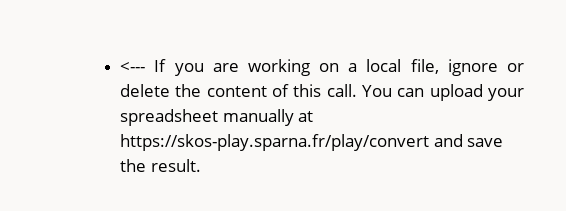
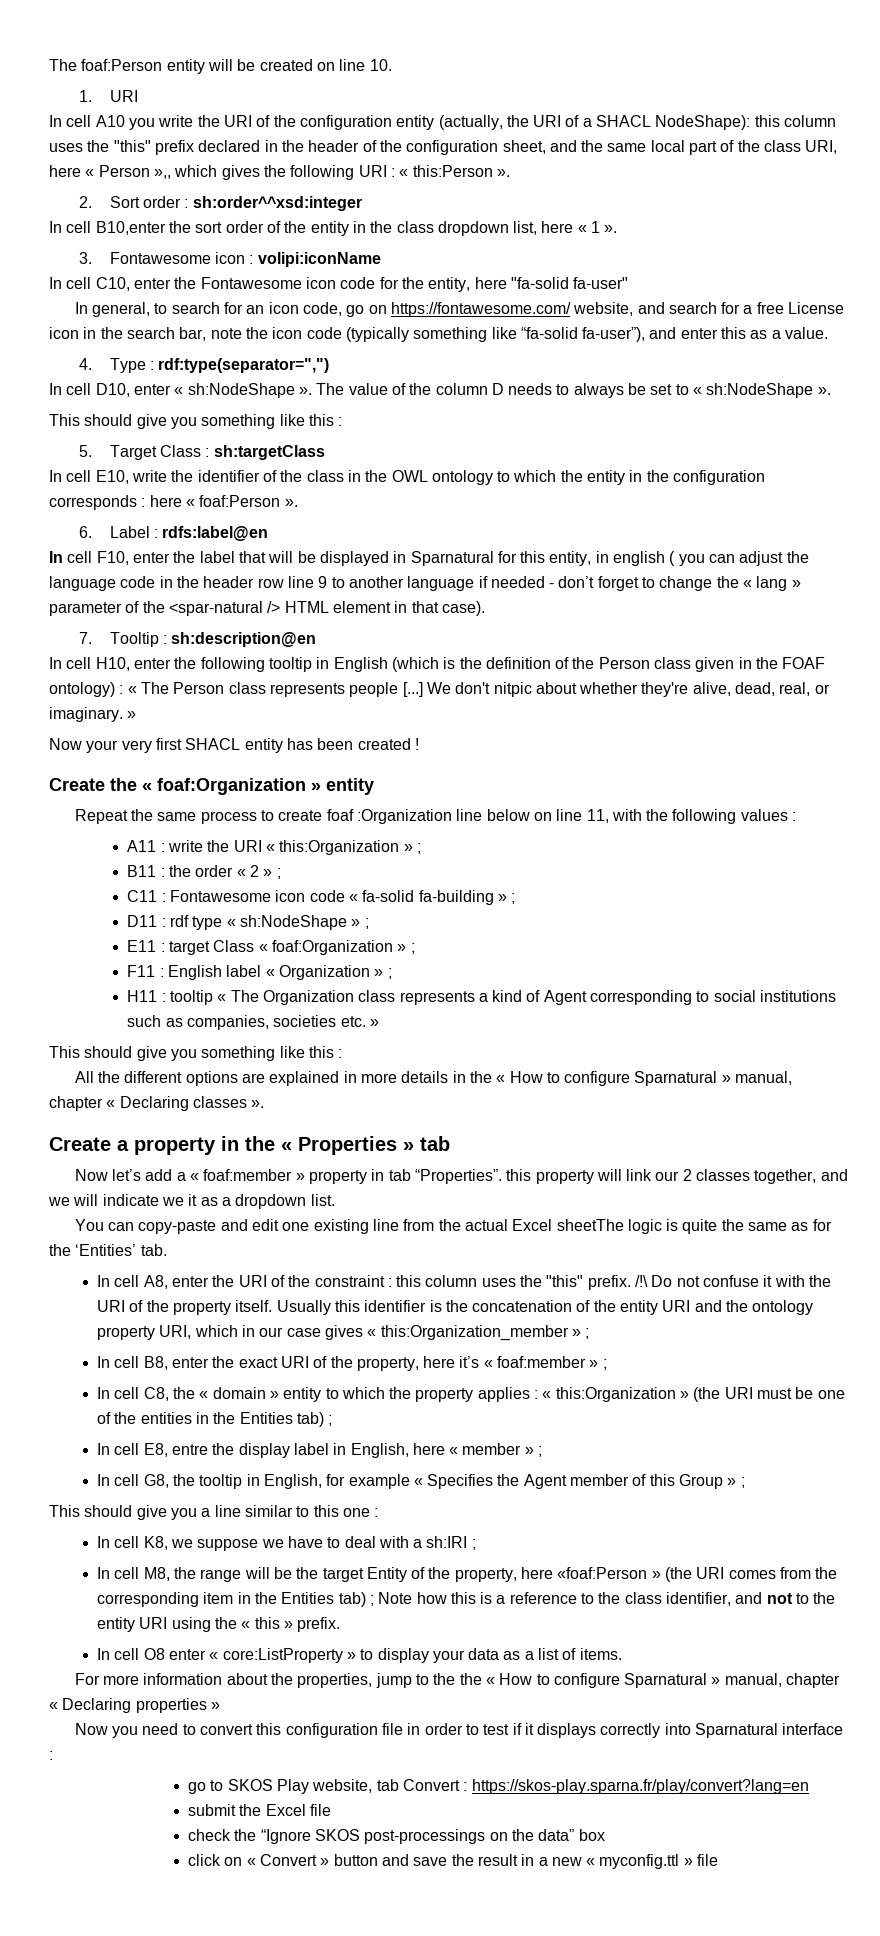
- <--- If you are working on a local file, ignore or delete the content of this call. You can upload your spreadsheet manually at https://skos-play.sparna.fr/play/convert and save the result.
+ The foaf:Person entity will be created on line 10.
+ 1. URI
+ In cell A10 you write the URI of the configuration entity (actually, the URI of a SHACL NodeShape): this column uses the "this" prefix declared in the header of the configuration sheet, and the same local part of the class URI, here « Person »,, which gives the following URI : « this:Person ».
+ 2. Sort order : sh:order^^xsd:integer
+ In cell B10,enter the sort order of the entity in the class dropdown list, here « 1 ».
+ 3. Fontawesome icon : volipi:iconName
+ In cell C10, enter the Fontawesome icon code for the entity, here "fa-solid fa-user"
+ In general, to search for an icon code, go on https://fontawesome.com/ website, and search for a free License icon in the search bar, note the icon code (typically something like “fa-solid fa-user”), and enter this as a value.
+ 4. Type : rdf:type(separator=",")
+ In cell D10, enter « sh:NodeShape ». The value of the column D needs to always be set to « sh:NodeShape ».
+ This should give you something like this :
+ 5. Target Class : sh:targetClass
+ In cell E10, write the identifier of the class in the OWL ontology to which the entity in the configuration corresponds : here « foaf:Person ».
+ 6. Label : rdfs:label@en
+ In cell F10, enter the label that will be displayed in Sparnatural for this entity, in english ( you can adjust the language code in the header row line 9 to another language if needed - don’t forget to change the « lang » parameter of the <spar-natural /> HTML element in that case).
+ 7. Tooltip : sh:description@en
+ In cell H10, enter the following tooltip in English (which is the definition of the Person class given in the FOAF ontology) : « The Person class represents people [...] We don't nitpic about whether they're alive, dead, real, or imaginary. »
+ Now your very first SHACL entity has been created !
+ Create the « foaf:Organization » entity
+ Repeat the same process to create foaf :Organization line below on line 11, with the following values :
+ A11 : write the URI « this:Organization » ;
+ B11 : the order « 2 » ;
+ C11 : Fontawesome icon code « fa-solid fa-building » ;
+ D11 : rdf type « sh:NodeShape » ;
+ E11 : target Class « foaf:Organization » ;
+ F11 : English label « Organization » ;
+ H11 : tooltip « The Organization class represents a kind of Agent corresponding to social institutions such as companies, societies etc. »
+ This should give you something like this :
+ All the different options are explained in more details in the « How to configure Sparnatural » manual, chapter « Declaring classes ».
+ Create a property in the « Properties » tab
+ Now let’s add a « foaf:member » property in tab “Properties”. this property will link our 2 classes together, and we will indicate we it as a dropdown list.
+ You can copy-paste and edit one existing line from the actual Excel sheetThe logic is quite the same as for the ‘Entities’ tab.
+ In cell A8, enter the URI of the constraint : this column uses the "this" prefix. /!\ Do not confuse it with the URI of the property itself. Usually this identifier is the concatenation of the entity URI and the ontology property URI, which in our case gives « this:Organization_member » ;
+ In cell B8, enter the exact URI of the property, here it’s « foaf:member » ;
+ In cell C8, the « domain » entity to which the property applies : « this:Organization » (the URI must be one of the entities in the Entities tab) ;
+ In cell E8, entre the display label in English, here « member » ;
+ In cell G8, the tooltip in English, for example « Specifies the Agent member of this Group » ;
+ This should give you a line similar to this one :
+ In cell K8, we suppose we have to deal with a sh:IRI ;
+ In cell M8, the range will be the target Entity of the property, here «foaf:Person » (the URI comes from the corresponding item in the Entities tab) ; Note how this is a reference to the class identifier, and not to the entity URI using the « this » prefix.
+ In cell O8 enter « core:ListProperty » to display your data as a list of items.
+ For more information about the properties, jump to the the « How to configure Sparnatural » manual, chapter « Declaring properties »
+ Now you need to convert this configuration file in order to test if it displays correctly into Sparnatural interface :
+ go to SKOS Play website, tab Convert : https://skos-play.sparna.fr/play/convert?lang=en
+ submit the Excel file
+ check the “Ignore SKOS post-processings on the data” box
+ click on « Convert » button and save the result in a new « myconfig.ttl » file

